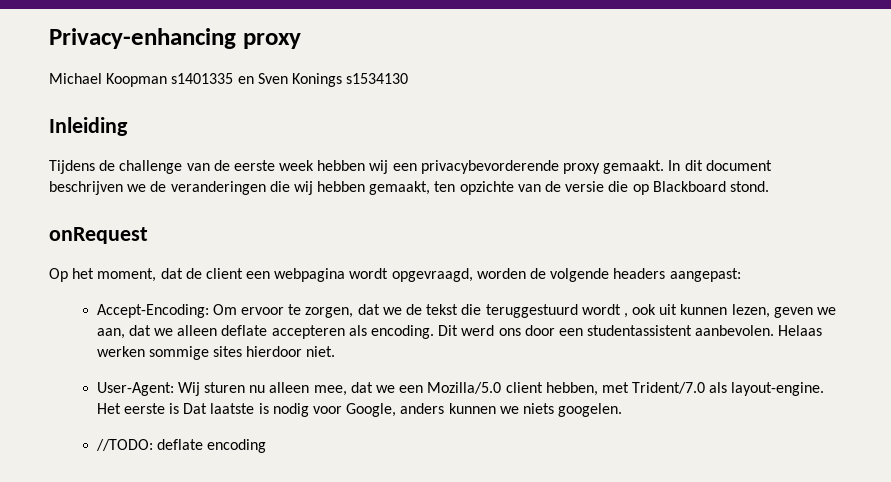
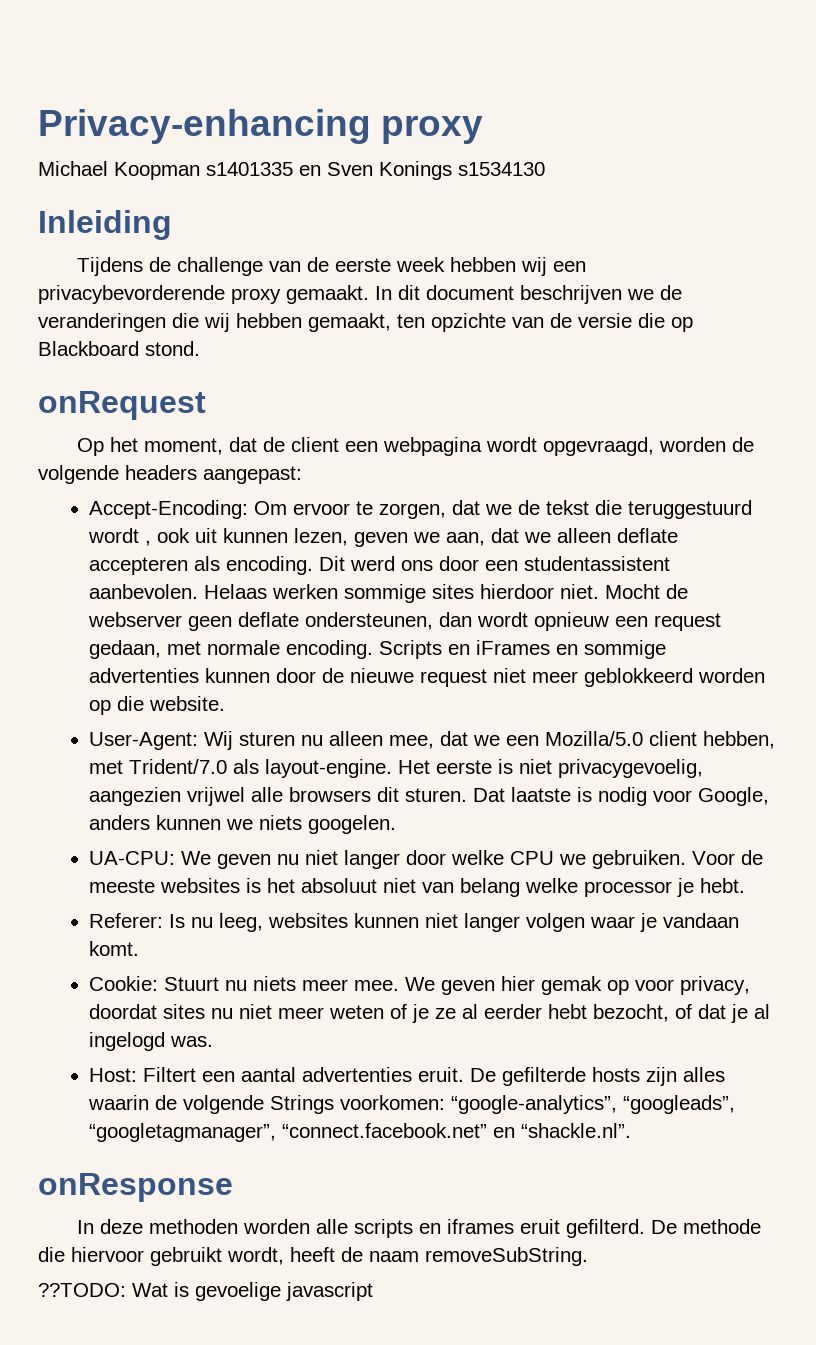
+ Mocht de webserver geen deflate ondersteunen, dan wordt opnieuw een request gedaan, met normale encoding. Scripts en iFrames en sommige advertenties kunnen door de nieuwe request niet meer geblokkeerd worden op die website.
- Het eerste is Dat laatste is nodig voor Google, anders kunnen we niets googelen.
+ Het eerste is niet privacygevoelig, aangezien vrijwel alle browsers dit sturen. Dat laatste is nodig voor Google, anders kunnen we niets googelen.
- //TODO: deflate encoding
+ UA-CPU: We geven nu niet langer door welke CPU we gebruiken. Voor de meeste websites is het absoluut niet van belang welke processor je hebt.
+ Referer: Is nu leeg, websites kunnen niet langer volgen waar je vandaan komt.
+ Cookie: Stuurt nu niets meer mee. We geven hier gemak op voor privacy, doordat sites nu niet meer weten of je ze al eerder hebt bezocht, of dat je al ingelogd was.
+ Host: Filtert een aantal advertenties eruit. De gefilterde hosts zijn alles waarin de volgende Strings voorkomen: “google-analytics”, “googleads”, “googletagmanager”, “connect.facebook.net” en “shackle.nl”.
+ onResponse
+ In deze methoden worden alle scripts en iframes eruit gefilterd. De methode die hiervoor gebruikt wordt, heeft de naam removeSubString.
+ ??TODO: Wat is gevoelige javascript

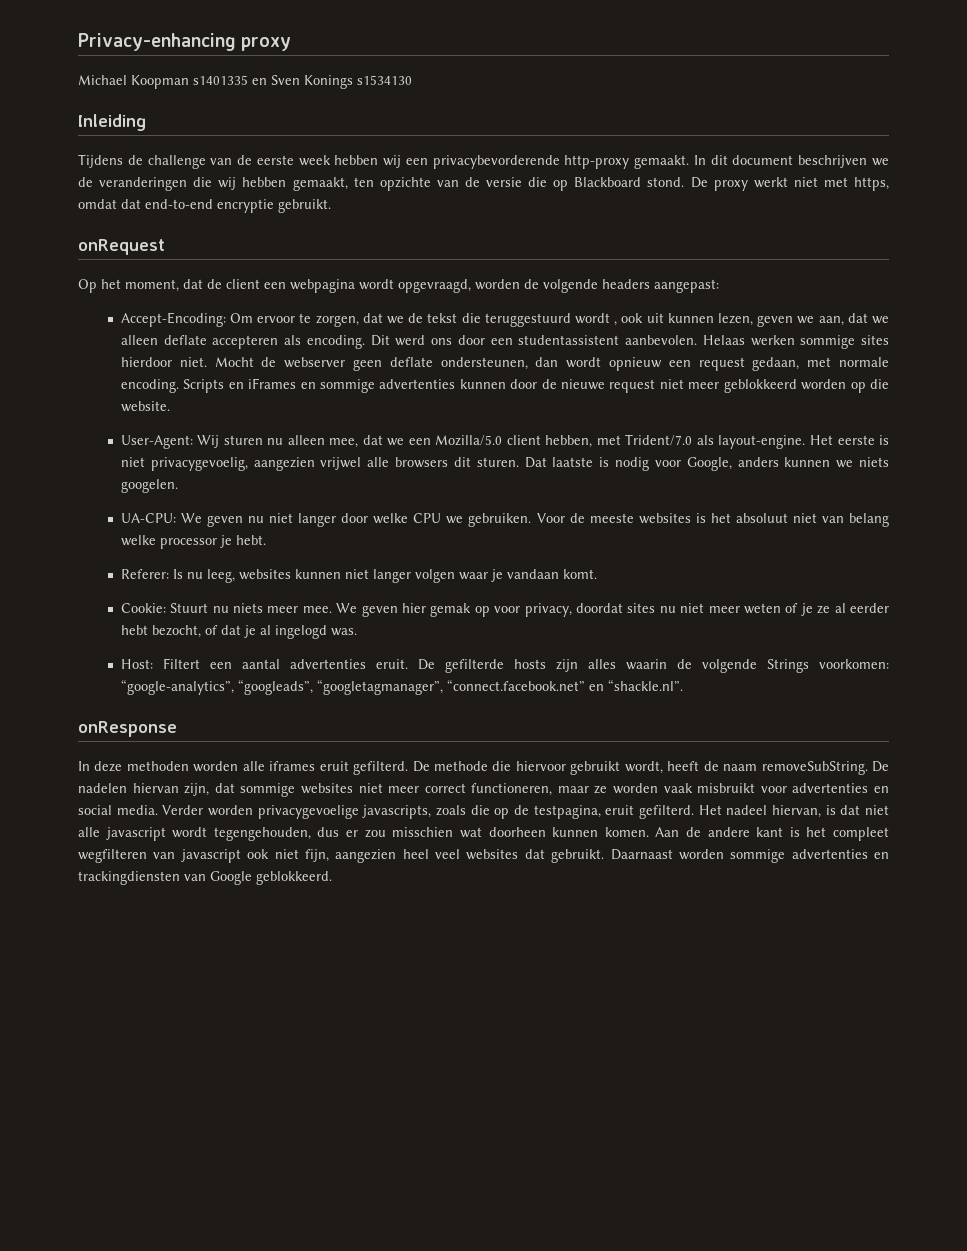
- Tijdens de challenge van de eerste week hebben wij een privacybevorderende proxy gemaakt.
+ Tijdens de challenge van de eerste week hebben wij een privacybevorderende http-proxy gemaakt.
+ De proxy werkt niet met https, omdat dat end-to-end encryptie gebruikt.
- In deze methoden worden alle scripts en iframes eruit gefilterd.
+ In deze methoden worden alle iframes eruit gefilterd.
- De methode die hiervoor gebruikt wordt, heeft de naam removeSubString.
- ??TODO: Wat is gevoelige javascript
+ De methode die hiervoor gebruikt wordt, heeft de naam removeSubString. De nadelen hiervan zijn, dat sommige websites niet meer correct functioneren, maar ze worden vaak misbruikt voor advertenties en social media. Verder worden privacygevoelige javascripts, zoals die op de testpagina, eruit gefilterd. Het nadeel hiervan, is dat niet alle javascript wordt tegengehouden, dus er zou misschien wat doorheen kunnen komen. Aan de andere kant is het compleet wegfilteren van javascript ook niet fijn, aangezien heel veel websites dat gebruikt. Daarnaast worden sommige advertenties en trackingdiensten van Google geblokkeerd.

